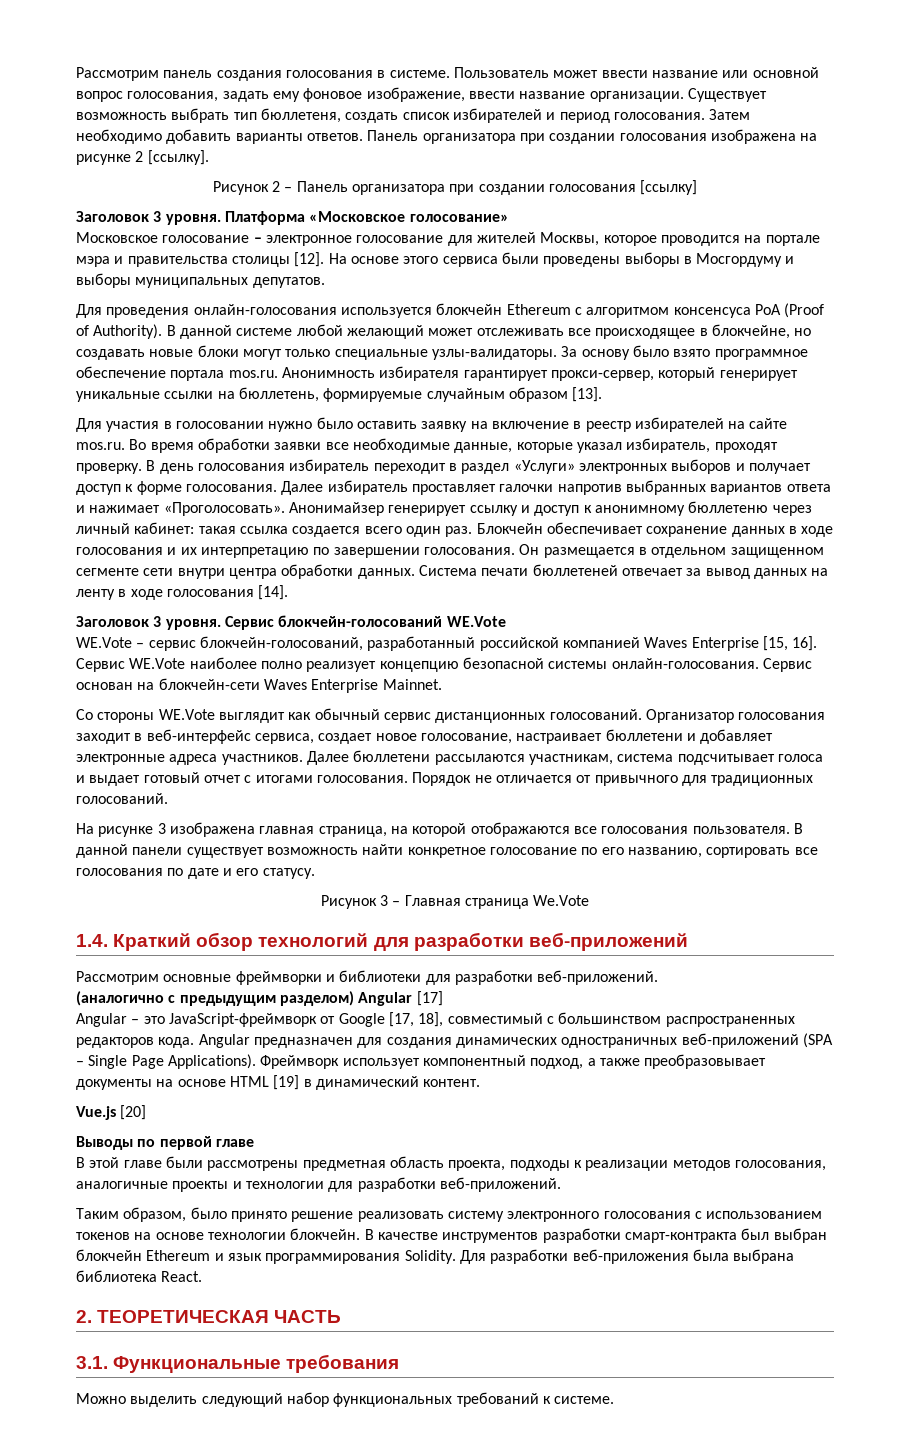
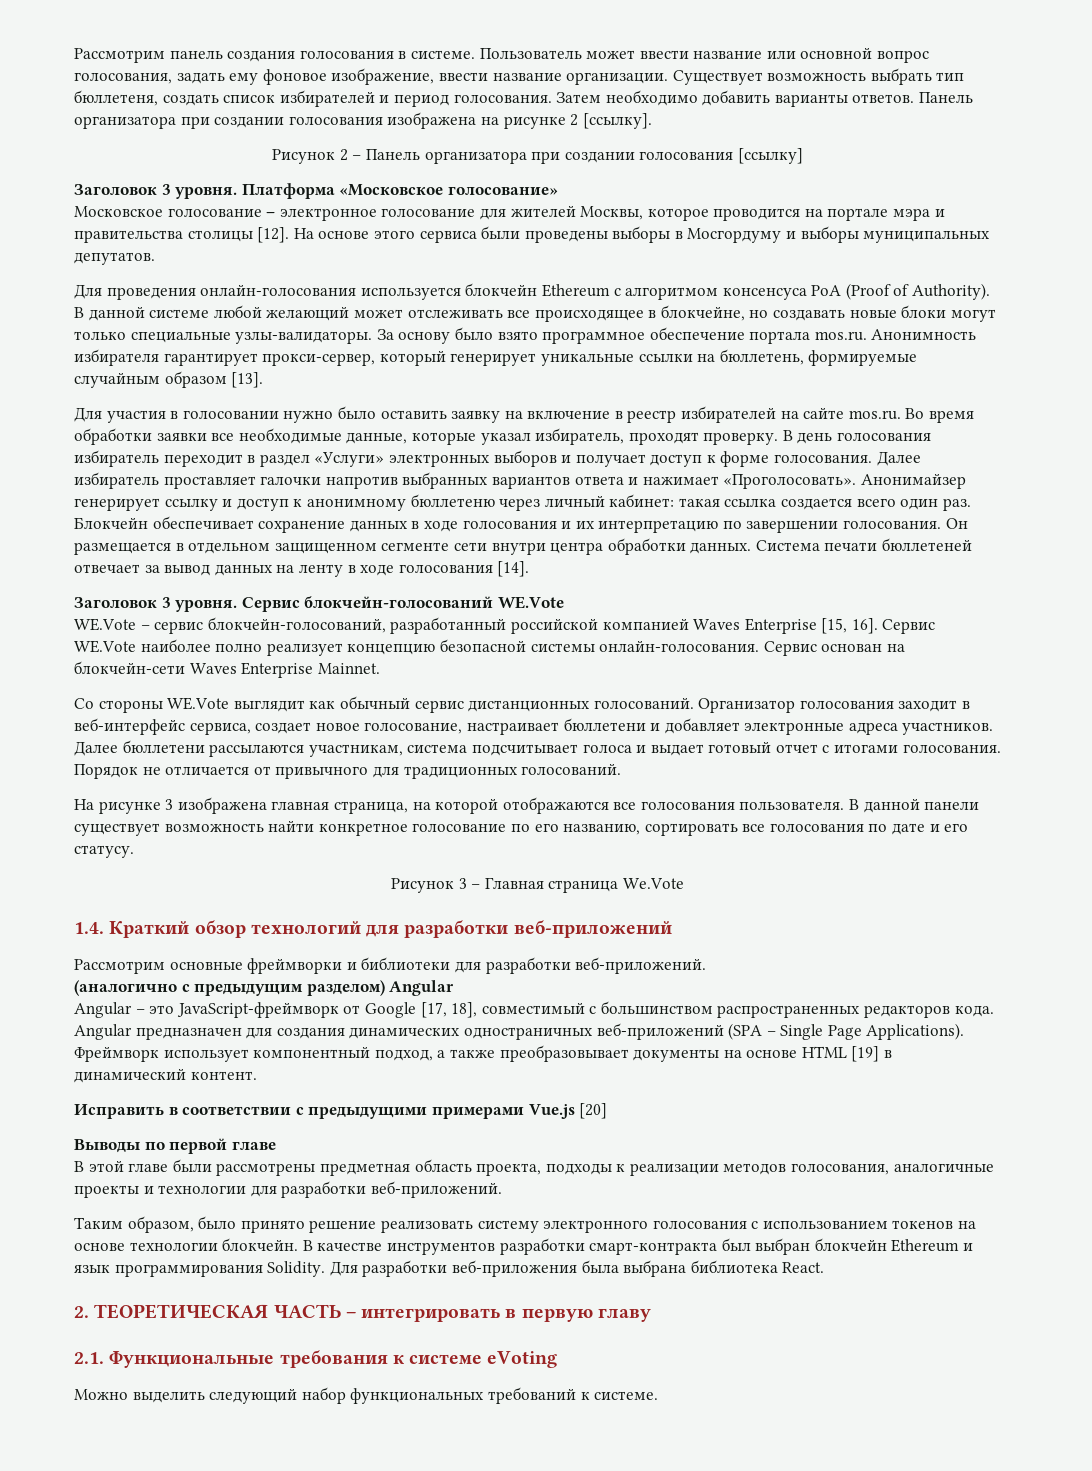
- (аналогично с предыдущим разделом) Angular [17]
+ (аналогично с предыдущим разделом) Angular
- Vue.js [20]
+ Исправить в соответствии с предыдущими примерами Vue.js [20]
- 2. ТЕОРЕТИЧЕСКАЯ ЧАСТЬ
- 3.1. Функциональные требования
+ 2. ТЕОРЕТИЧЕСКАЯ ЧАСТЬ – интегрировать в первую главу
+ 2.1. Функциональные требования к системе eVoting

